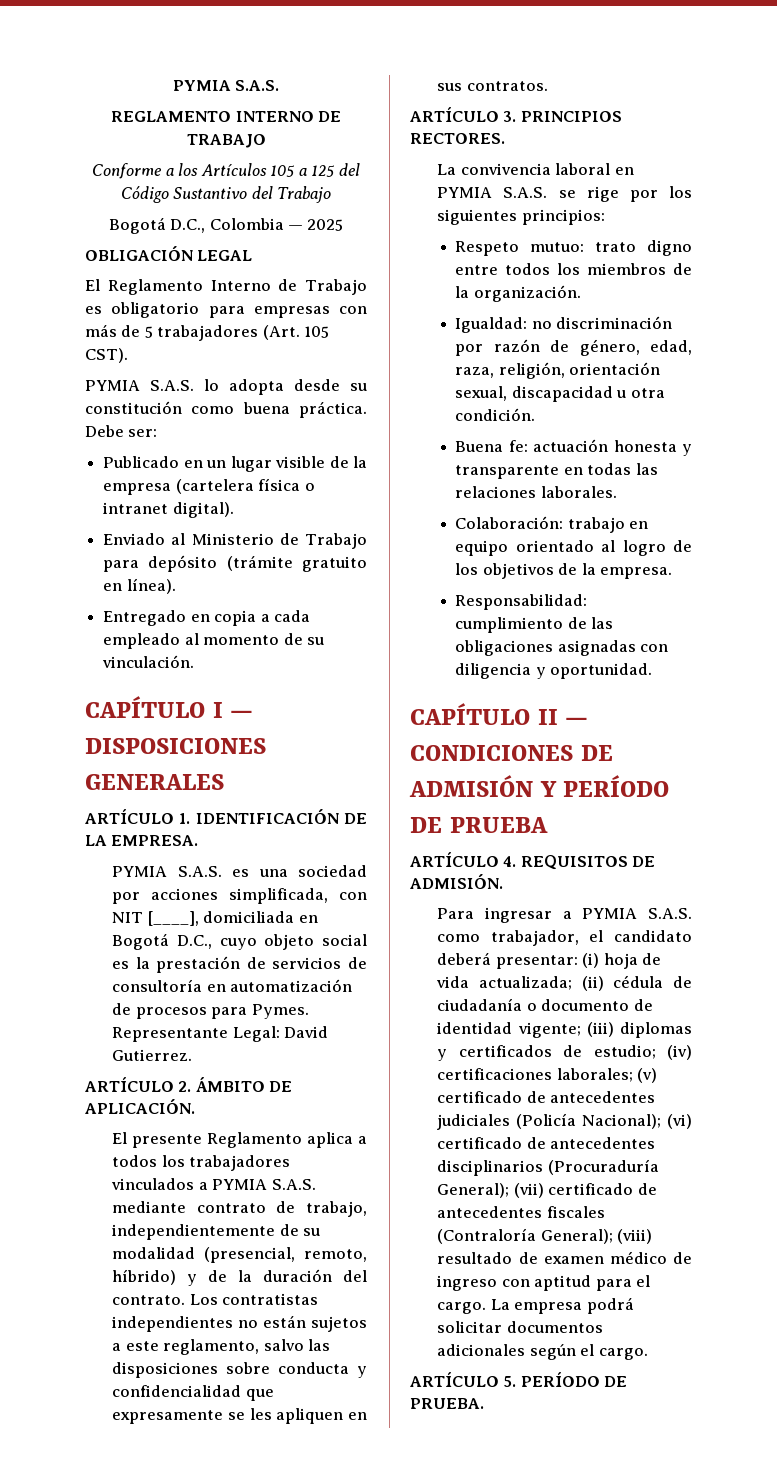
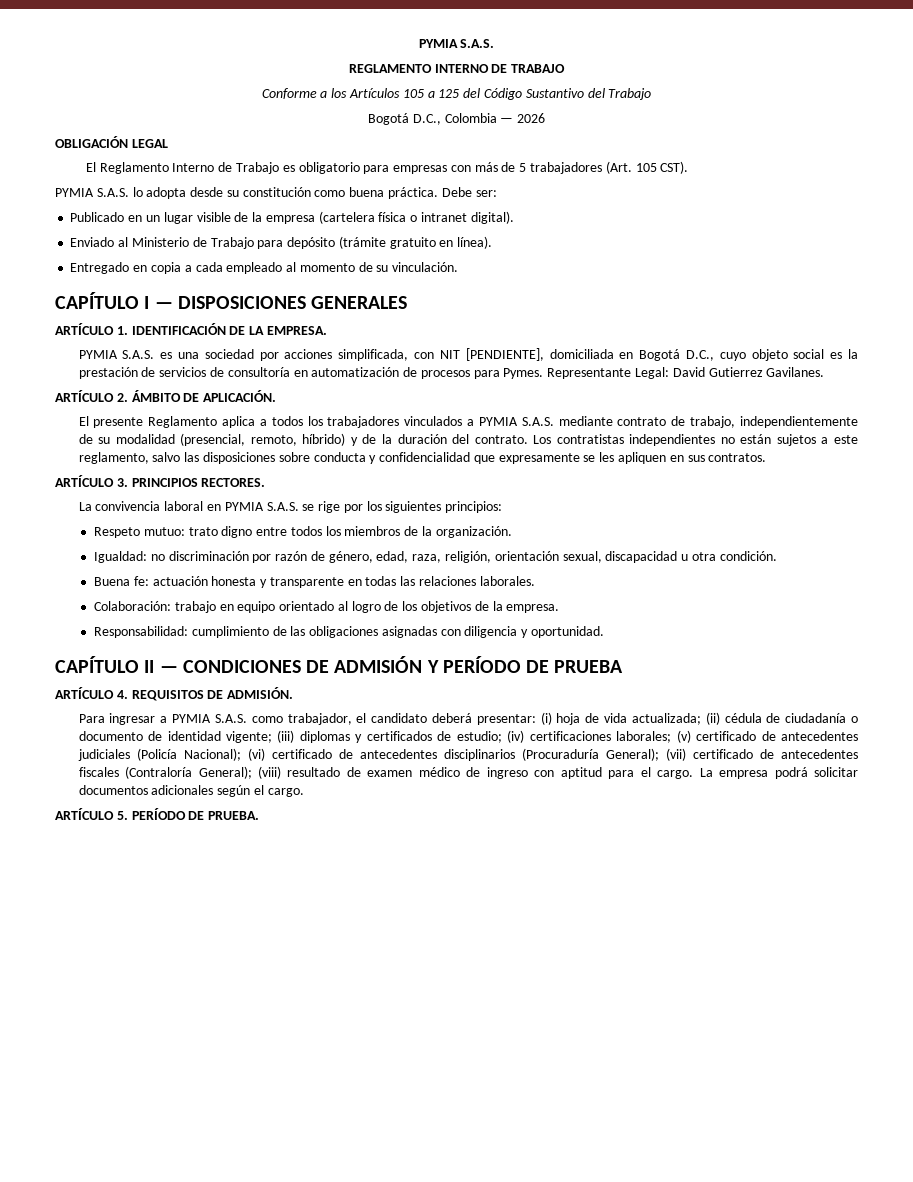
- Bogotá D.C., Colombia — 2025
+ Bogotá D.C., Colombia — 2026
- PYMIA S.A.S. es una sociedad por acciones simplificada, con NIT [____], domiciliada en Bogotá D.C., cuyo objeto social es la prestación de servicios de consultoría en automatización de procesos para Pymes.
+ PYMIA S.A.S. es una sociedad por acciones simplificada, con NIT [PENDIENTE], domiciliada en Bogotá D.C., cuyo objeto social es la prestación de servicios de consultoría en automatización de procesos para Pymes.
- Representante Legal: David Gutierrez.
+ Representante Legal: David Gutierrez Gavilanes.

